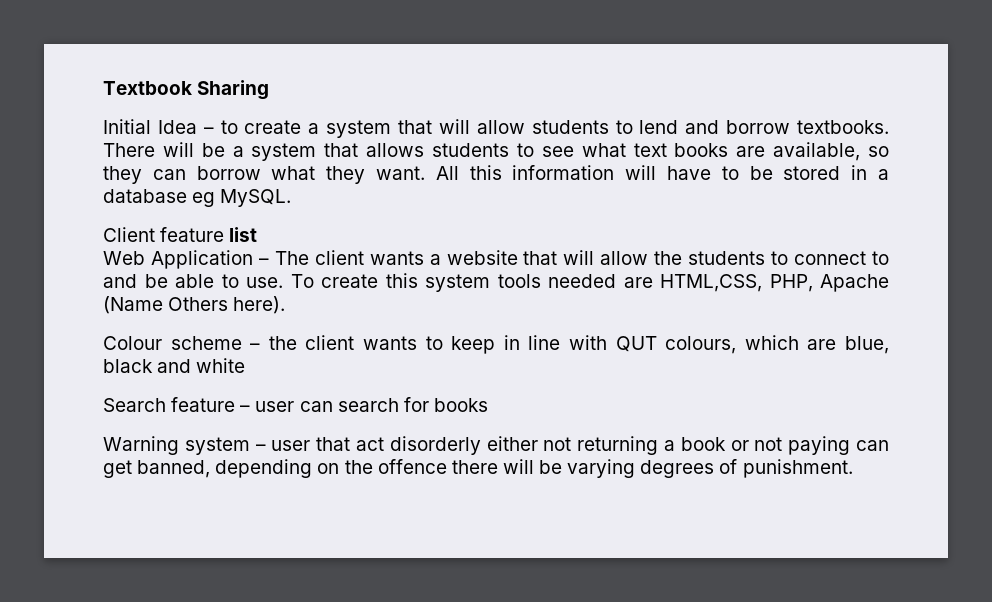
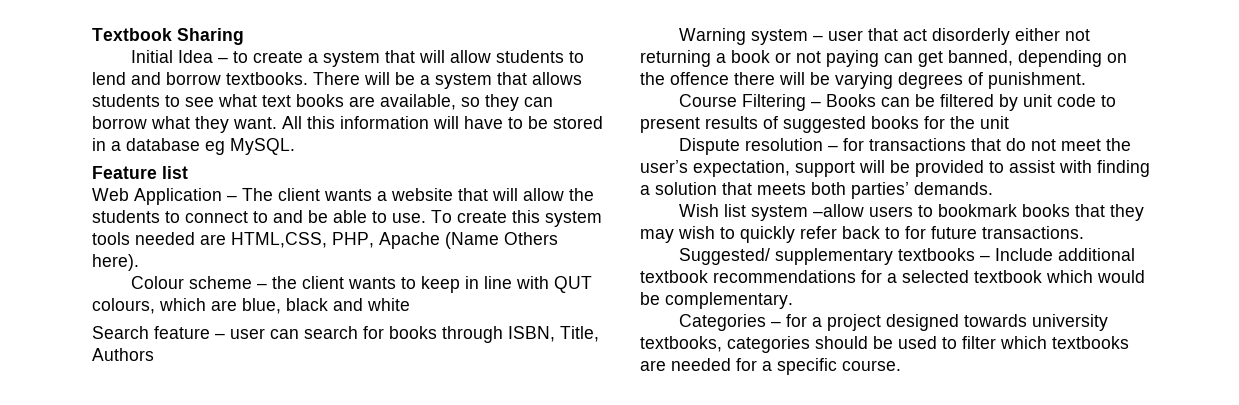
- Client feature list
+ Feature list
- Search feature – user can search for books
+ Search feature – user can search for books through ISBN, Title, Authors
+ Course Filtering – Books can be filtered by unit code to present results of suggested books for the unit
+ Dispute resolution – for transactions that do not meet the user’s expectation, support will be provided to assist with finding a solution that meets both parties’ demands.
+ Wish list system –allow users to bookmark books that they may wish to quickly refer back to for future transactions.
+ Suggested/ supplementary textbooks – Include additional textbook recommendations for a selected textbook which would be complementary.
+ Categories – for a project designed towards university textbooks, categories should be used to filter which textbooks are needed for a specific course.

